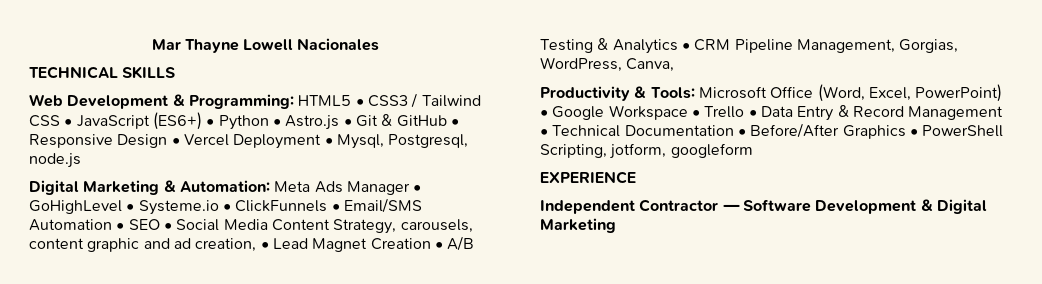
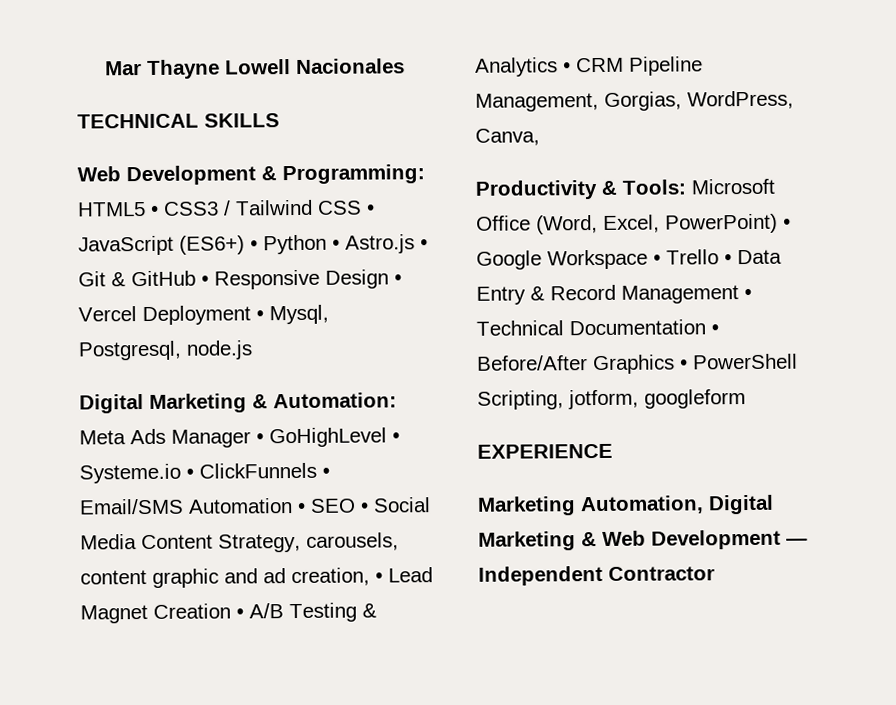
- Independent Contractor — Software Development & Digital Marketing
+ Marketing Automation, Digital Marketing & Web Development — Independent Contractor

